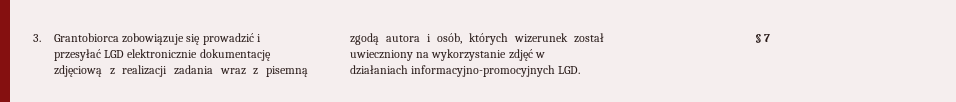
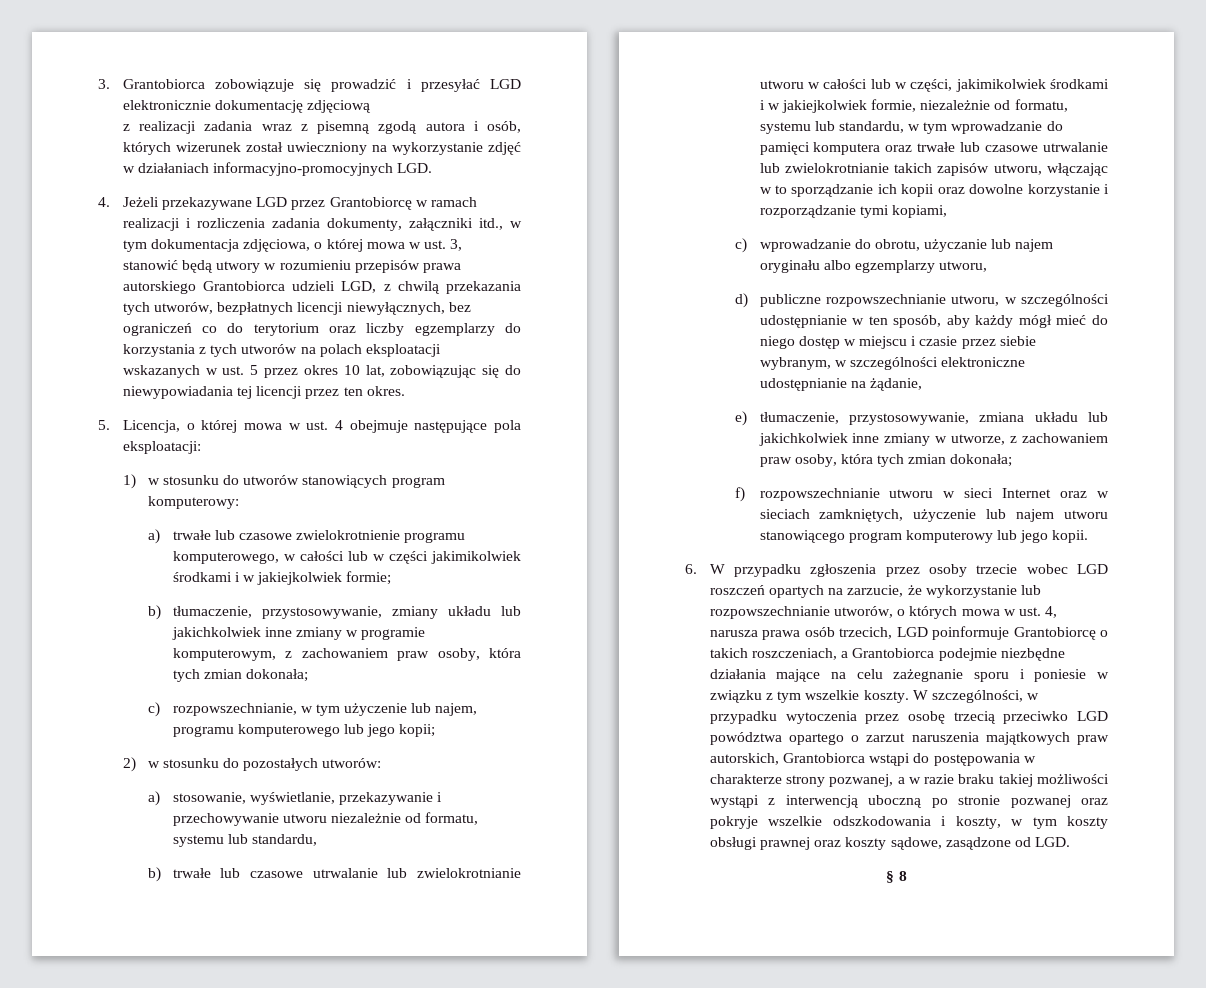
- 3. Grantobiorca zobowiązuje się prowadzić i przesyłać LGD elektronicznie dokumentację zdjęciową z realizacji zadania wraz z pisemną zgodą autora i osób, których wizerunek został uwieczniony na wykorzystanie zdjęć w działaniach informacyjno-promocyjnych LGD.
+ 3. Grantobiorca zobowiązuje się prowadzić i przesyłać LGD elektronicznie dokumentację zdjęciową
+ z realizacji zadania wraz z pisemną zgodą autora i osób, których wizerunek został uwieczniony na wykorzystanie zdjęć w działaniach informacyjno-promocyjnych LGD.
+ 4. Jeżeli przekazywane LGD przez Grantobiorcę w ramach realizacji i rozliczenia zadania dokumenty, załączniki itd., w tym dokumentacja zdjęciowa, o której mowa w ust. 3, stanowić będą utwory w rozumieniu przepisów prawa autorskiego Grantobiorca udzieli LGD, z chwilą przekazania tych utworów, bezpłatnych licencji niewyłącznych, bez ograniczeń co do terytorium oraz liczby egzemplarzy do korzystania z tych utworów na polach eksploatacji wskazanych w ust. 5 przez okres 10 lat, zobowiązując się do niewypowiadania tej licencji przez ten okres.
+ 5. Licencja, o której mowa w ust. 4 obejmuje następujące pola eksploatacji:
+ 1) w stosunku do utworów stanowiących program komputerowy:
+ a) trwałe lub czasowe zwielokrotnienie programu komputerowego, w całości lub w części jakimikolwiek środkami i w jakiejkolwiek formie;
+ b) tłumaczenie, przystosowywanie, zmiany układu lub jakichkolwiek inne zmiany w programie komputerowym, z zachowaniem praw osoby, która tych zmian dokonała;
+ c) rozpowszechnianie, w tym użyczenie lub najem, programu komputerowego lub jego kopii;
+ 2) w stosunku do pozostałych utworów:
+ a) stosowanie, wyświetlanie, przekazywanie i przechowywanie utworu niezależnie od formatu, systemu lub standardu,
+ b) trwałe lub czasowe utrwalanie lub zwielokrotnianie utworu w całości lub w części, jakimikolwiek środkami i w jakiejkolwiek formie, niezależnie od formatu, systemu lub standardu, w tym wprowadzanie do pamięci komputera oraz trwałe lub czasowe utrwalanie lub zwielokrotnianie takich zapisów utworu, włączając w to sporządzanie ich kopii oraz dowolne korzystanie i rozporządzanie tymi kopiami,
+ c) wprowadzanie do obrotu, użyczanie lub najem oryginału albo egzemplarzy utworu,
+ d) publiczne rozpowszechnianie utworu, w szczególności udostępnianie w ten sposób, aby każdy mógł mieć do niego dostęp w miejscu i czasie przez siebie wybranym, w szczególności elektroniczne udostępnianie na żądanie,
+ e) tłumaczenie, przystosowywanie, zmiana układu lub jakichkolwiek inne zmiany w utworze, z zachowaniem praw osoby, która tych zmian dokonała;
+ f) rozpowszechnianie utworu w sieci Internet oraz w sieciach zamkniętych, użyczenie lub najem utworu stanowiącego program komputerowy lub jego kopii.
+ 6. W przypadku zgłoszenia przez osoby trzecie wobec LGD roszczeń opartych na zarzucie, że wykorzystanie lub rozpowszechnianie utworów, o których mowa w ust. 4, narusza prawa osób trzecich, LGD poinformuje Grantobiorcę o takich roszczeniach, a Grantobiorca podejmie niezbędne działania mające na celu zażegnanie sporu i poniesie w związku z tym wszelkie koszty. W szczególności, w przypadku wytoczenia przez osobę trzecią przeciwko LGD powództwa opartego o zarzut naruszenia majątkowych praw autorskich, Grantobiorca wstąpi do postępowania w charakterze strony pozwanej, a w razie braku takiej możliwości wystąpi z interwencją uboczną po stronie pozwanej oraz pokryje wszelkie odszkodowania i koszty, w tym koszty obsługi prawnej oraz koszty sądowe, zasądzone od LGD.
- § 7
+ § 8

